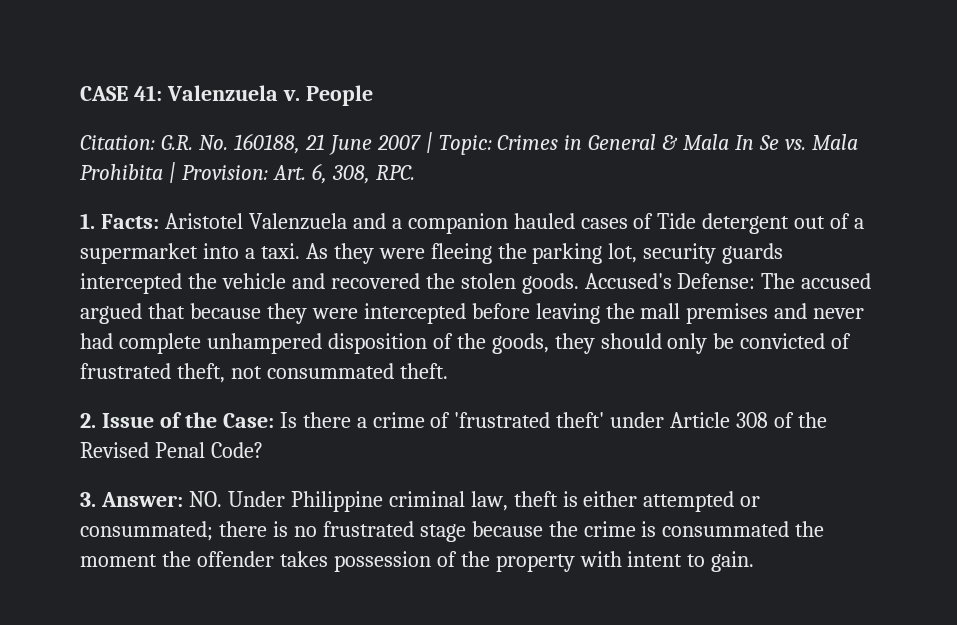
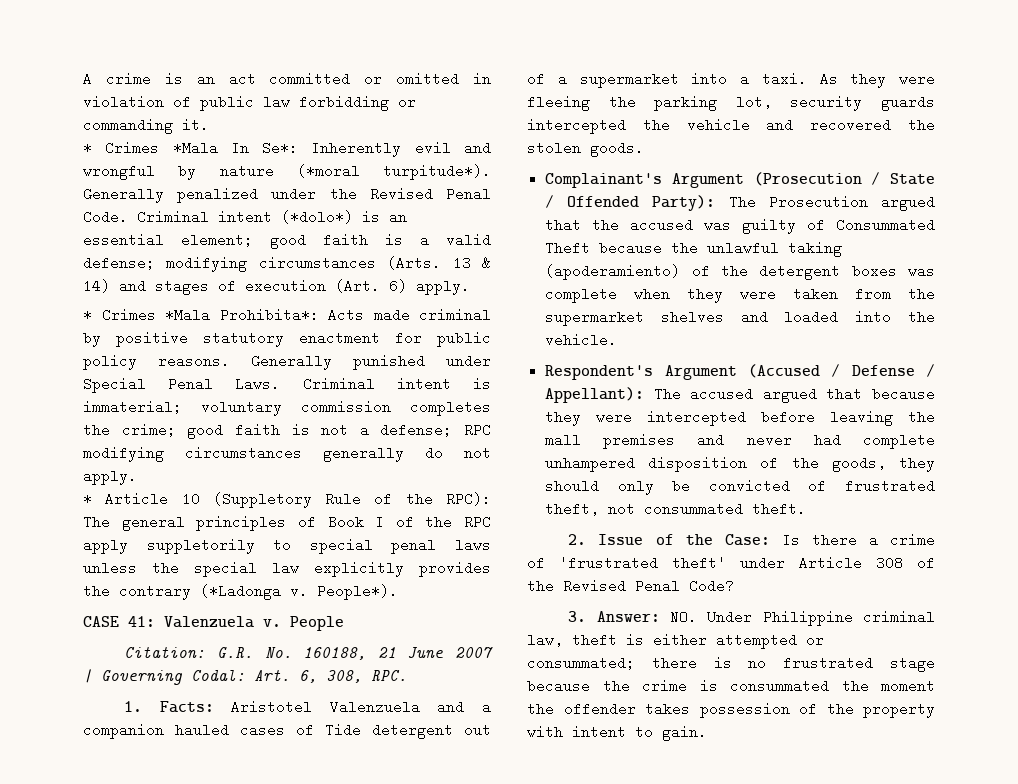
+ A crime is an act committed or omitted in violation of public law forbidding or commanding it.
+ * Crimes *Mala In Se*: Inherently evil and wrongful by nature (*moral turpitude*). Generally penalized under the Revised Penal Code. Criminal intent (*dolo*) is an essential element; good faith is a valid defense; modifying circumstances (Arts. 13 & 14) and stages of execution (Art. 6) apply.
+ * Crimes *Mala Prohibita*: Acts made criminal by positive statutory enactment for public policy reasons. Generally punished under Special Penal Laws. Criminal intent is immaterial; voluntary commission completes the crime; good faith is not a defense; RPC modifying circumstances generally do not apply.
+ * Article 10 (Suppletory Rule of the RPC): The general principles of Book I of the RPC apply suppletorily to special penal laws unless the special law explicitly provides the contrary (*Ladonga v. People*).
- Citation: G.R. No. 160188, 21 June 2007 | Topic: Crimes in General & Mala In Se vs. Mala Prohibita | Provision: Art. 6, 308, RPC.
+ Citation: G.R. No. 160188, 21 June 2007 | Governing Codal: Art. 6, 308, RPC.
- As they were fleeing the parking lot, security guards intercepted the vehicle and recovered the stolen goods. Accused's Defense: The accused argued that because they were intercepted before leaving the mall premises and never had complete unhampered disposition of the goods, they should only be convicted of frustrated theft, not consummated theft.
+ As they were fleeing the parking lot, security guards intercepted the vehicle and recovered the stolen goods.
+ Complainant's Argument (Prosecution / State / Offended Party): The Prosecution argued that the accused was guilty of Consummated Theft because the unlawful taking (apoderamiento) of the detergent boxes was complete when they were taken from the supermarket shelves and loaded into the vehicle.
+ Respondent's Argument (Accused / Defense / Appellant): The accused argued that because they were intercepted before leaving the mall premises and never had complete unhampered disposition of the goods, they should only be convicted of frustrated theft, not consummated theft.

